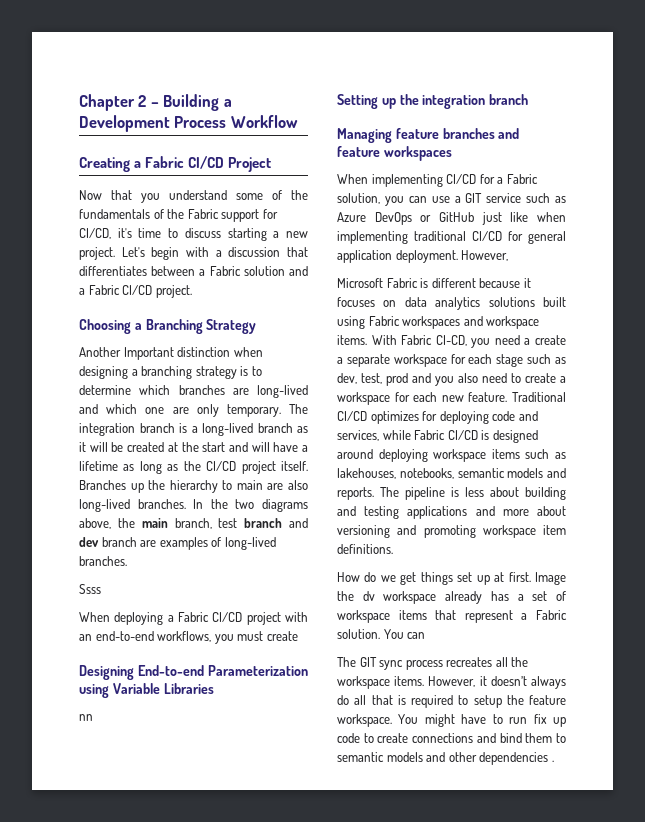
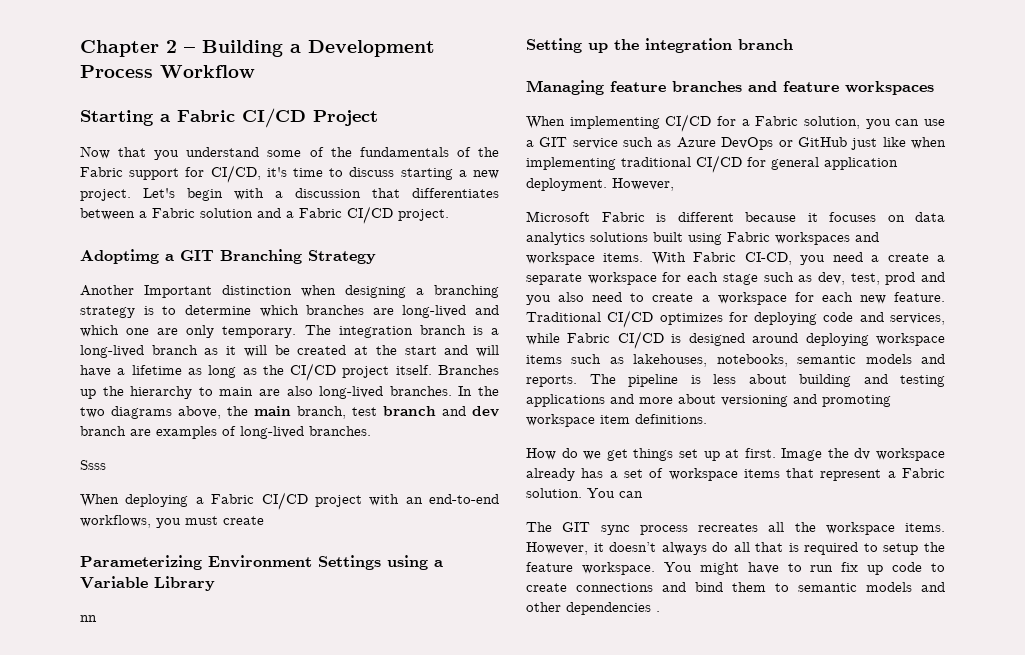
- Creating a Fabric CI/CD Project
+ Starting a Fabric CI/CD Project
- Choosing a Branching Strategy
+ Adoptimg a GIT Branching Strategy
- Designing End-to-end Parameterization using Variable Libraries
+ Parameterizing Environment Settings using a Variable Library

